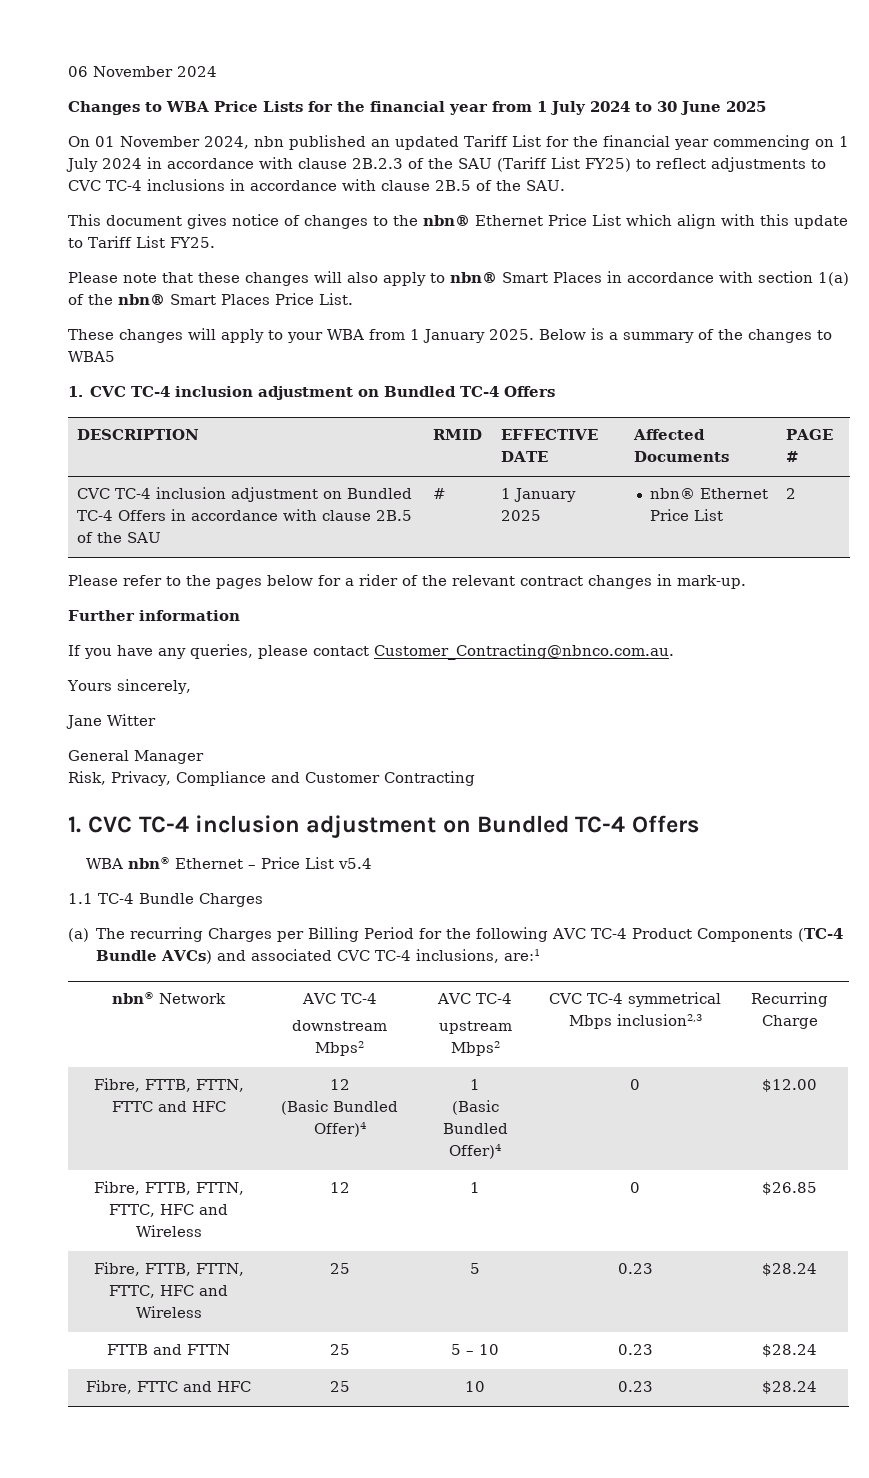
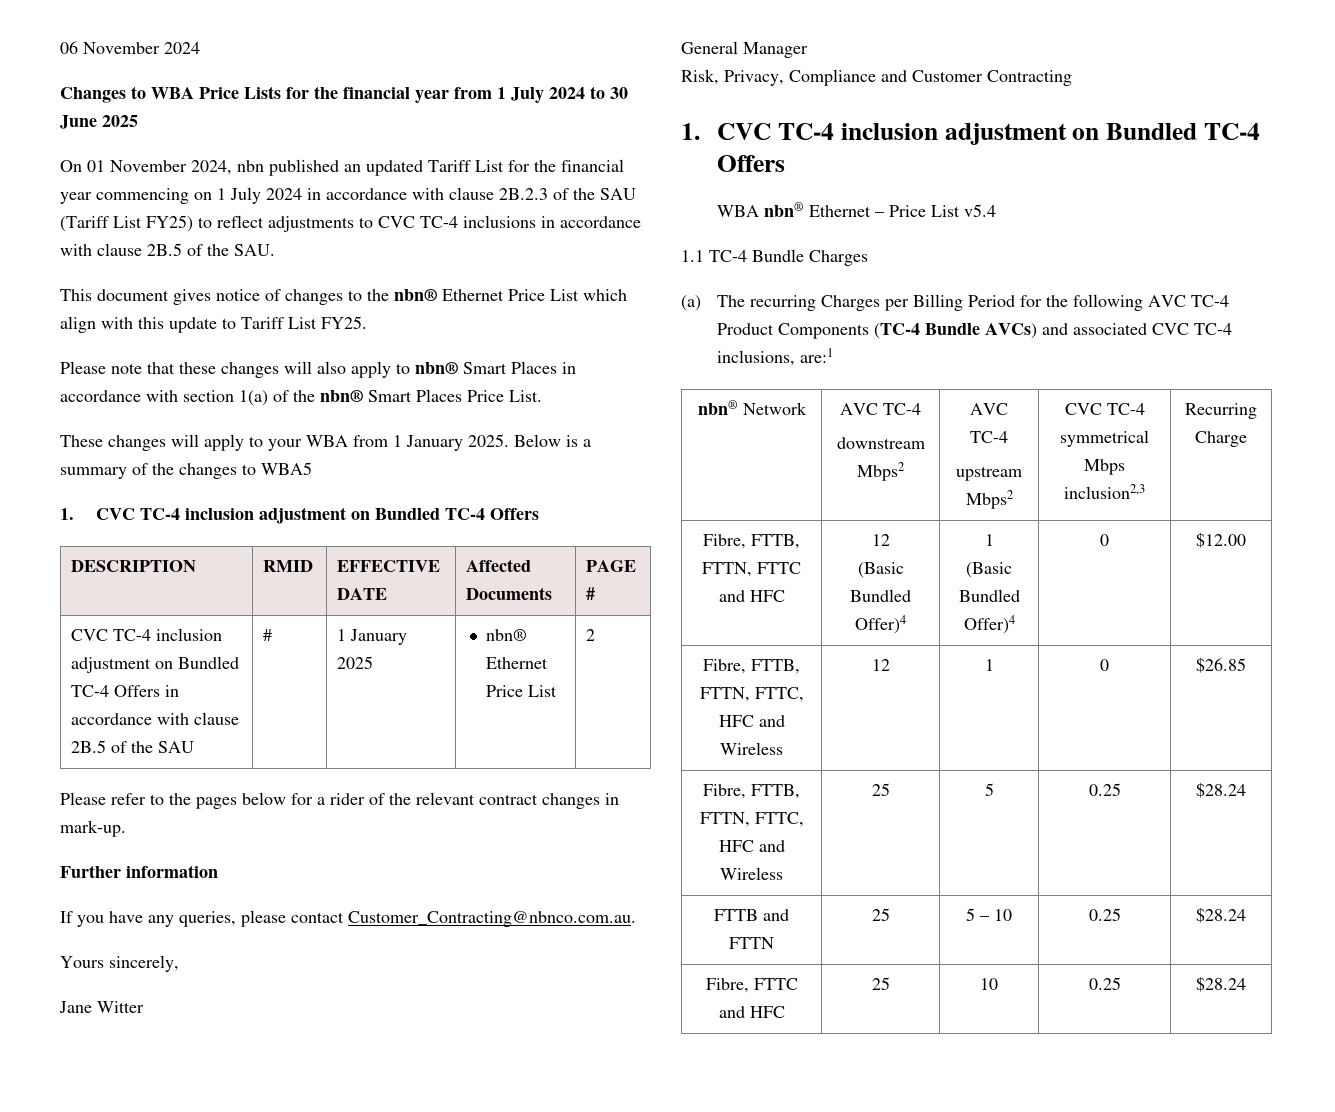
- Fibre, FTTB, FTTN, FTTC, HFC and Wireless | 25 | 5 | 0.23 | $28.24
+ Fibre, FTTB, FTTN, FTTC, HFC and Wireless | 25 | 5 | 0.25 | $28.24
- FTTB and FTTN | 25 | 5 – 10 | 0.23 | $28.24
+ FTTB and FTTN | 25 | 5 – 10 | 0.25 | $28.24
- Fibre, FTTC and HFC | 25 | 10 | 0.23 | $28.24
+ Fibre, FTTC and HFC | 25 | 10 | 0.25 | $28.24

